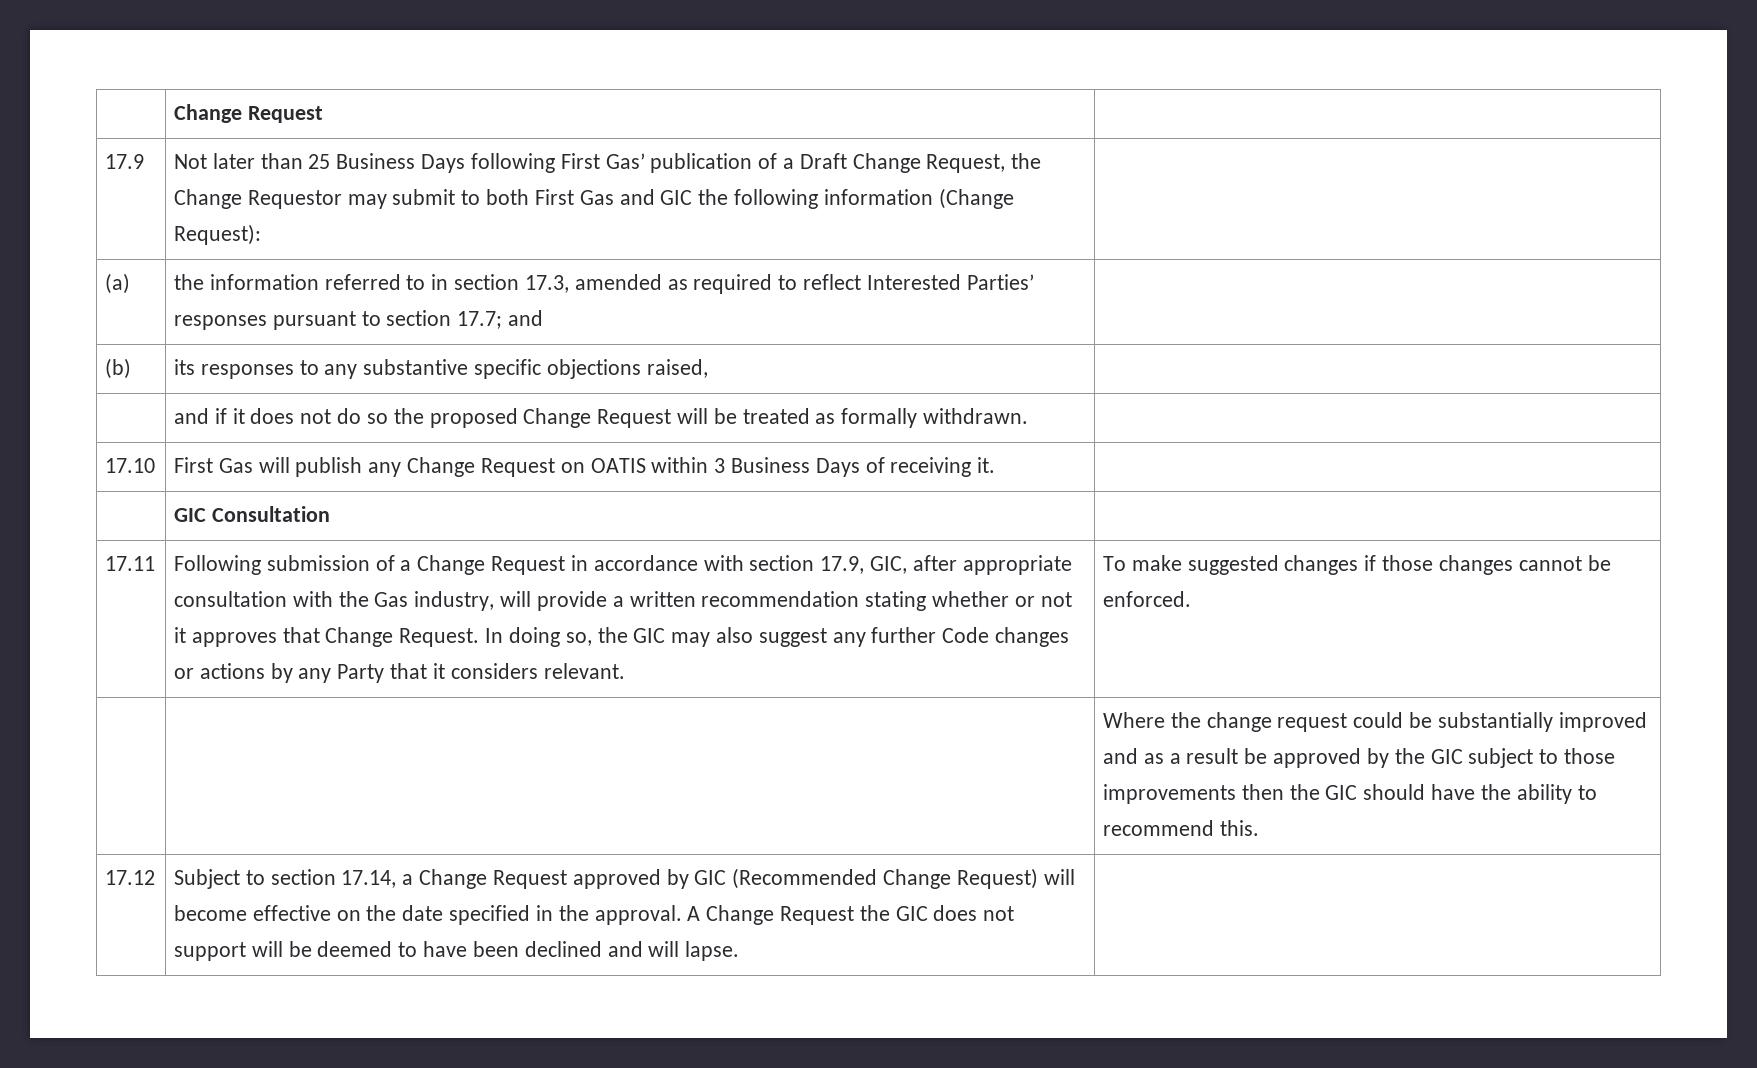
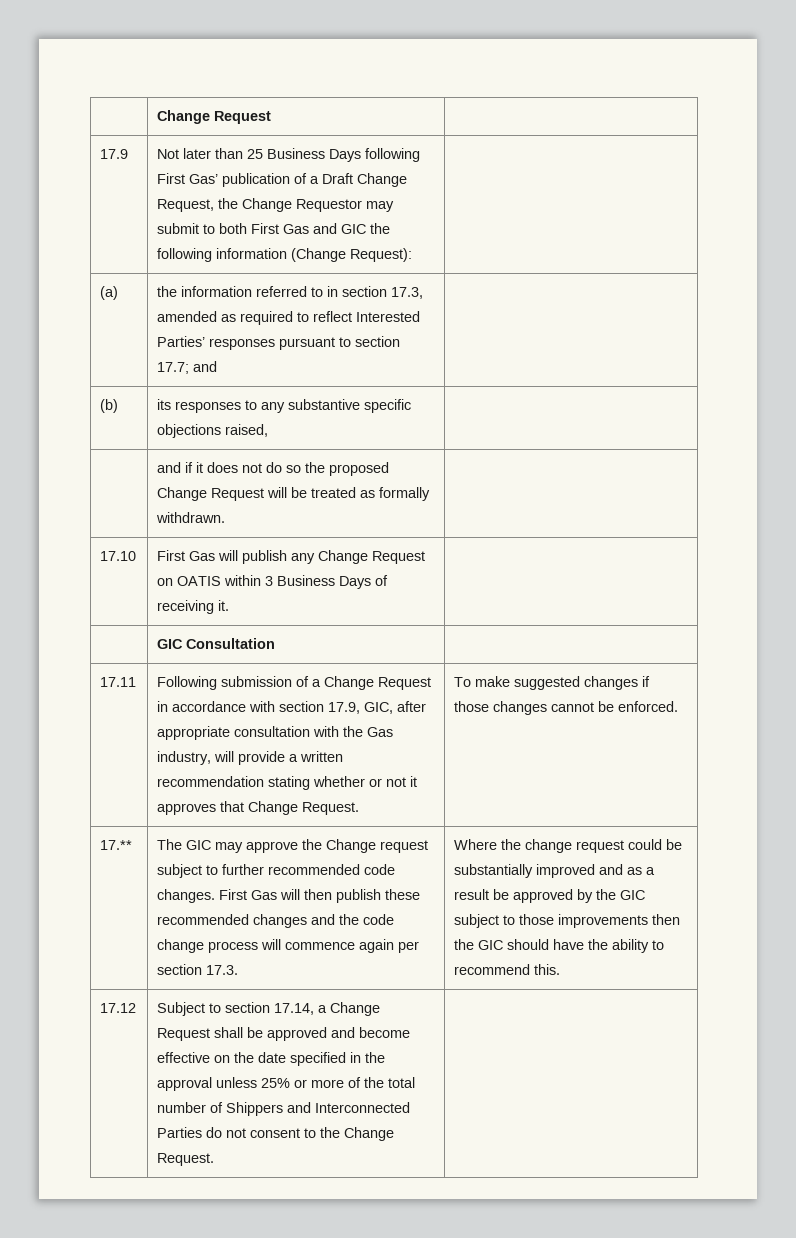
- In doing so, the GIC may also suggest any further Code changes or actions by any Party that it considers relevant.
+ 17.** | The GIC may approve the Change request subject to further recommended code changes. First Gas will then publish these recommended changes and the code change process will commence again per section 17.3.
- Subject to section 17.14, a Change Request approved by GIC (Recommended Change Request) will become effective on the date specified in the approval. A Change Request the GIC does not support will be deemed to have been declined and will lapse.
+ Subject to section 17.14, a Change Request shall be approved and become effective on the date specified in the approval unless 25% or more of the total number of Shippers and Interconnected Parties do not consent to the Change Request.

